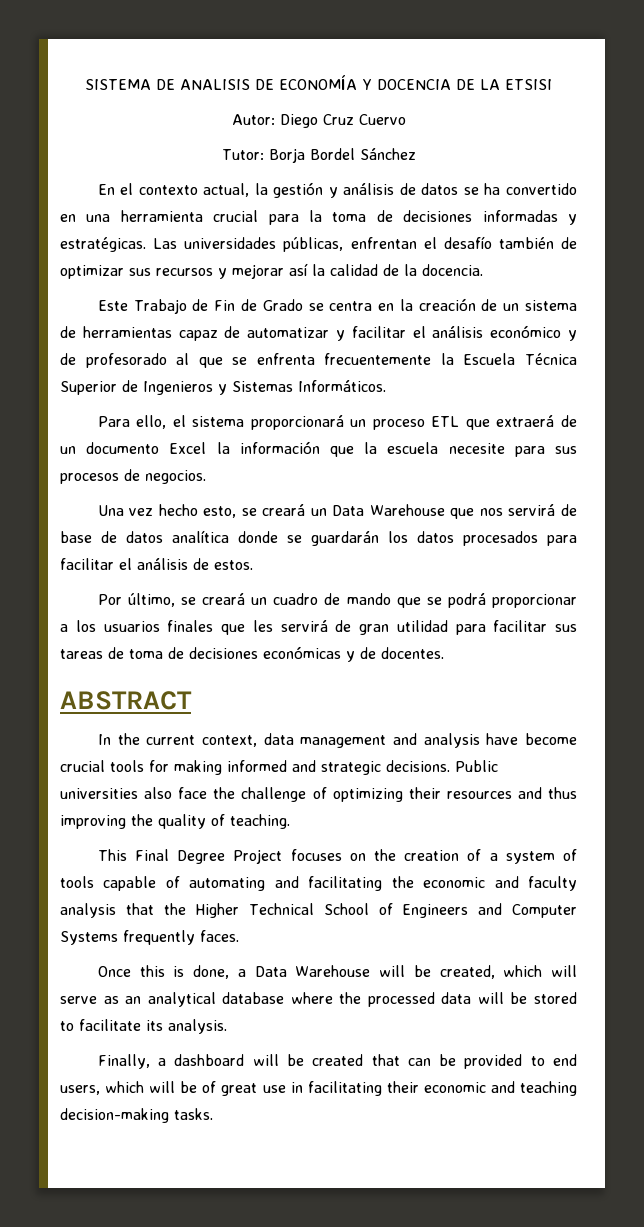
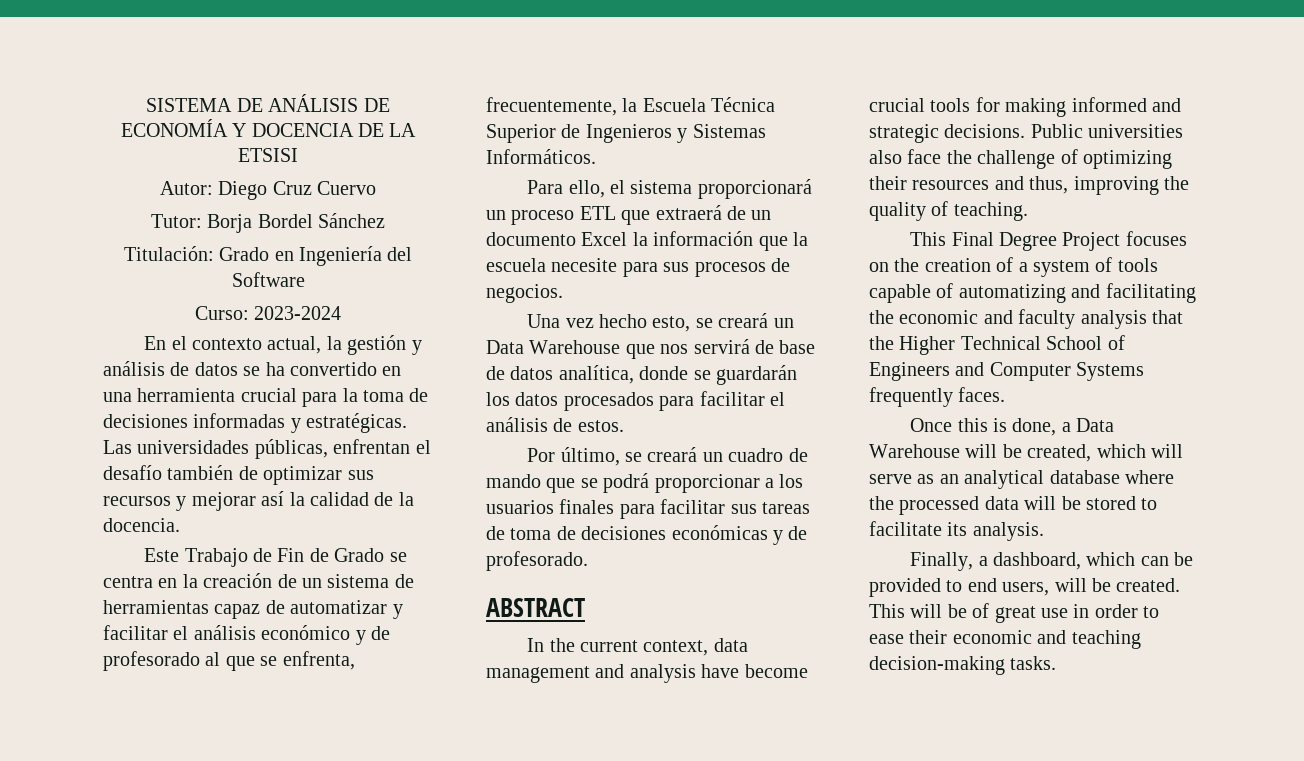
- SISTEMA DE ANALISIS DE ECONOMÍA Y DOCENCIA DE LA ETSISI
+ SISTEMA DE ANÁLISIS DE ECONOMÍA Y DOCENCIA DE LA ETSISI
+ Titulación: Grado en Ingeniería del Software
+ Curso: 2023-2024
- Este Trabajo de Fin de Grado se centra en la creación de un sistema de herramientas capaz de automatizar y facilitar el análisis económico y de profesorado al que se enfrenta frecuentemente la Escuela Técnica Superior de Ingenieros y Sistemas Informáticos.
+ Este Trabajo de Fin de Grado se centra en la creación de un sistema de herramientas capaz de automatizar y facilitar el análisis económico y de profesorado al que se enfrenta, frecuentemente, la Escuela Técnica Superior de Ingenieros y Sistemas Informáticos.
- Una vez hecho esto, se creará un Data Warehouse que nos servirá de base de datos analítica donde se guardarán los datos procesados para facilitar el análisis de estos.
+ Una vez hecho esto, se creará un Data Warehouse que nos servirá de base de datos analítica, donde se guardarán los datos procesados para facilitar el análisis de estos.
- Por último, se creará un cuadro de mando que se podrá proporcionar a los usuarios finales que les servirá de gran utilidad para facilitar sus tareas de toma de decisiones económicas y de docentes.
+ Por último, se creará un cuadro de mando que se podrá proporcionar a los usuarios finales para facilitar sus tareas de toma de decisiones económicas y de profesorado.
- Public universities also face the challenge of optimizing their resources and thus improving the quality of teaching.
+ Public universities also face the challenge of optimizing their resources and thus, improving the quality of teaching.
- This Final Degree Project focuses on the creation of a system of tools capable of automating and facilitating the economic and faculty analysis that the Higher Technical School of Engineers and Computer Systems frequently faces.
+ This Final Degree Project focuses on the creation of a system of tools capable of automatizing and facilitating the economic and faculty analysis that the Higher Technical School of Engineers and Computer Systems frequently faces.
- Finally, a dashboard will be created that can be provided to end users, which will be of great use in facilitating their economic and teaching decision-making tasks.
+ Finally, a dashboard, which can be provided to end users, will be created. This will be of great use in order to ease their economic and teaching decision-making tasks.

